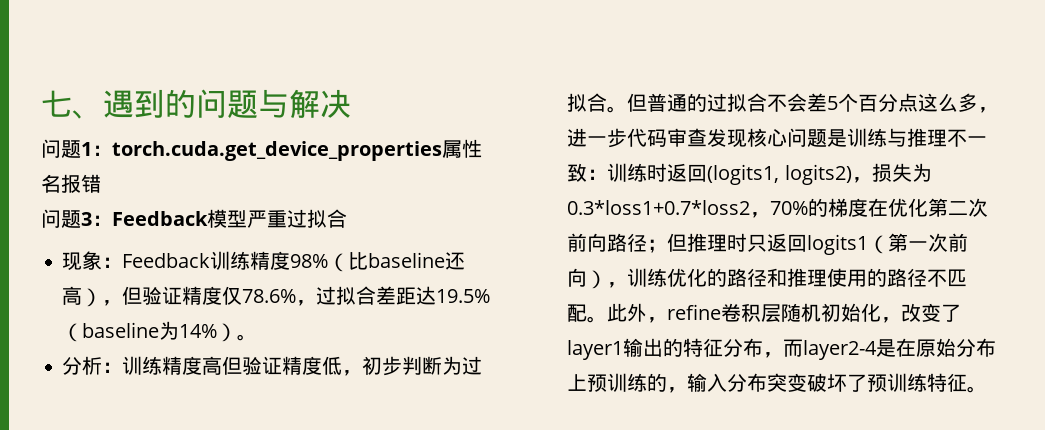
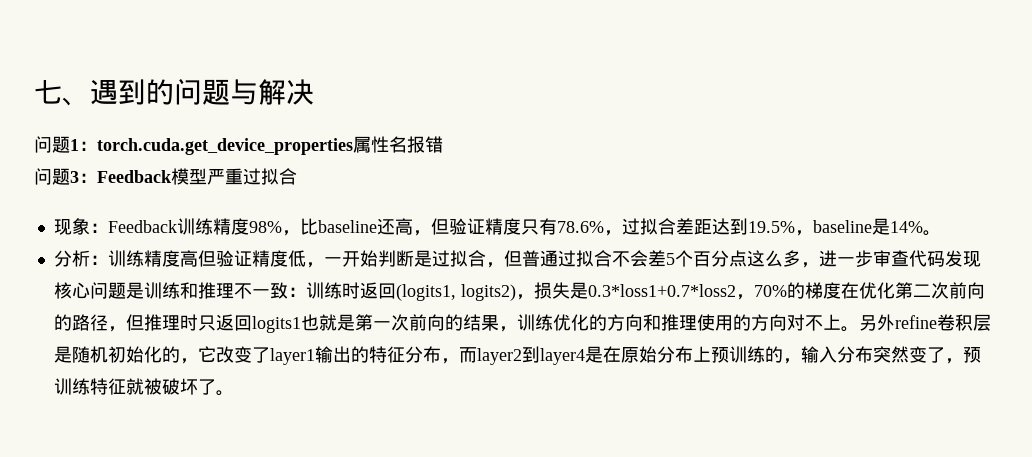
- 现象：Feedback训练精度98%（比baseline还高），但验证精度仅78.6%，过拟合差距达19.5%（baseline为14%）。
+ 现象：Feedback训练精度98%，比baseline还高，但验证精度只有78.6%，过拟合差距达到19.5%，baseline是14%。
- 训练精度高但验证精度低，初步判断为过拟合。但普通的过拟合不会差5个百分点这么多，进一步代码审查发现核心问题是训练与推理不一致：
+ 训练精度高但验证精度低，一开始判断是过拟合，但普通过拟合不会差5个百分点这么多，进一步审查代码发现核心问题是训练和推理不一致：
- 训练时返回(logits1, logits2)，损失为0.3*loss1+0.7*loss2，70%的梯度在优化第二次前向路径；但推理时只返回logits1（第一次前向），训练优化的路径和推理使用的路径不匹配。此外，refine卷积层随机初始化，改变了layer1输出的特征分布，而layer2-4是在原始分布上预训练的，输入分布突变破坏了预训练特征。
+ 训练时返回(logits1, logits2)，损失是0.3*loss1+0.7*loss2，70%的梯度在优化第二次前向的路径，但推理时只返回logits1也就是第一次前向的结果，训练优化的方向和推理使用的方向对不上。另外refine卷积层是随机初始化的，它改变了layer1输出的特征分布，而layer2到layer4是在原始分布上预训练的，输入分布突然变了，预训练特征就被破坏了。

